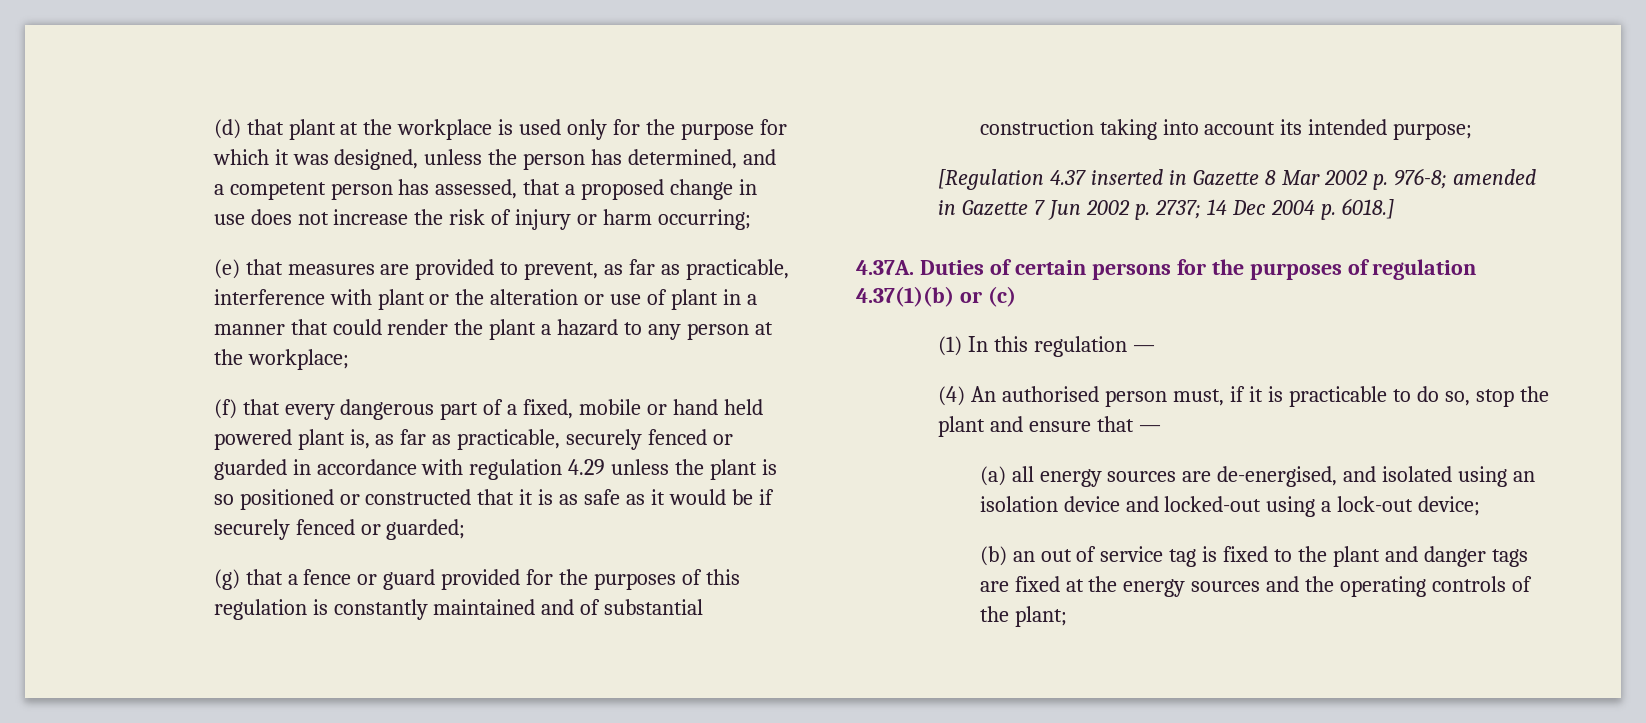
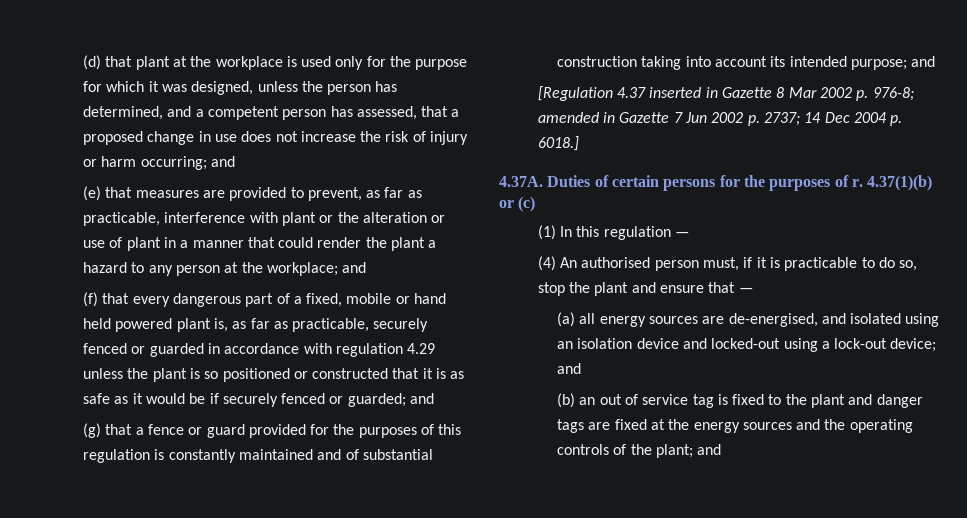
- (d) that plant at the workplace is used only for the purpose for which it was designed, unless the person has determined, and a competent person has assessed, that a proposed change in use does not increase the risk of injury or harm occurring;
+ (d) that plant at the workplace is used only for the purpose for which it was designed, unless the person has determined, and a competent person has assessed, that a proposed change in use does not increase the risk of injury or harm occurring; and
- (e) that measures are provided to prevent, as far as practicable, interference with plant or the alteration or use of plant in a manner that could render the plant a hazard to any person at the workplace;
+ (e) that measures are provided to prevent, as far as practicable, interference with plant or the alteration or use of plant in a manner that could render the plant a hazard to any person at the workplace; and
- (f) that every dangerous part of a fixed, mobile or hand held powered plant is, as far as practicable, securely fenced or guarded in accordance with regulation 4.29 unless the plant is so positioned or constructed that it is as safe as it would be if securely fenced or guarded;
+ (f) that every dangerous part of a fixed, mobile or hand held powered plant is, as far as practicable, securely fenced or guarded in accordance with regulation 4.29 unless the plant is so positioned or constructed that it is as safe as it would be if securely fenced or guarded; and
- (g) that a fence or guard provided for the purposes of this regulation is constantly maintained and of substantial construction taking into account its intended purpose;
+ (g) that a fence or guard provided for the purposes of this regulation is constantly maintained and of substantial construction taking into account its intended purpose; and
- 4.37A. Duties of certain persons for the purposes of regulation 4.37(1)(b) or (c)
+ 4.37A. Duties of certain persons for the purposes of r. 4.37(1)(b) or (c)
- (a) all energy sources are de-energised, and isolated using an isolation device and locked-out using a lock-out device;
+ (a) all energy sources are de-energised, and isolated using an isolation device and locked-out using a lock-out device; and
- (b) an out of service tag is fixed to the plant and danger tags are fixed at the energy sources and the operating controls of the plant;
+ (b) an out of service tag is fixed to the plant and danger tags are fixed at the energy sources and the operating controls of the plant; and

